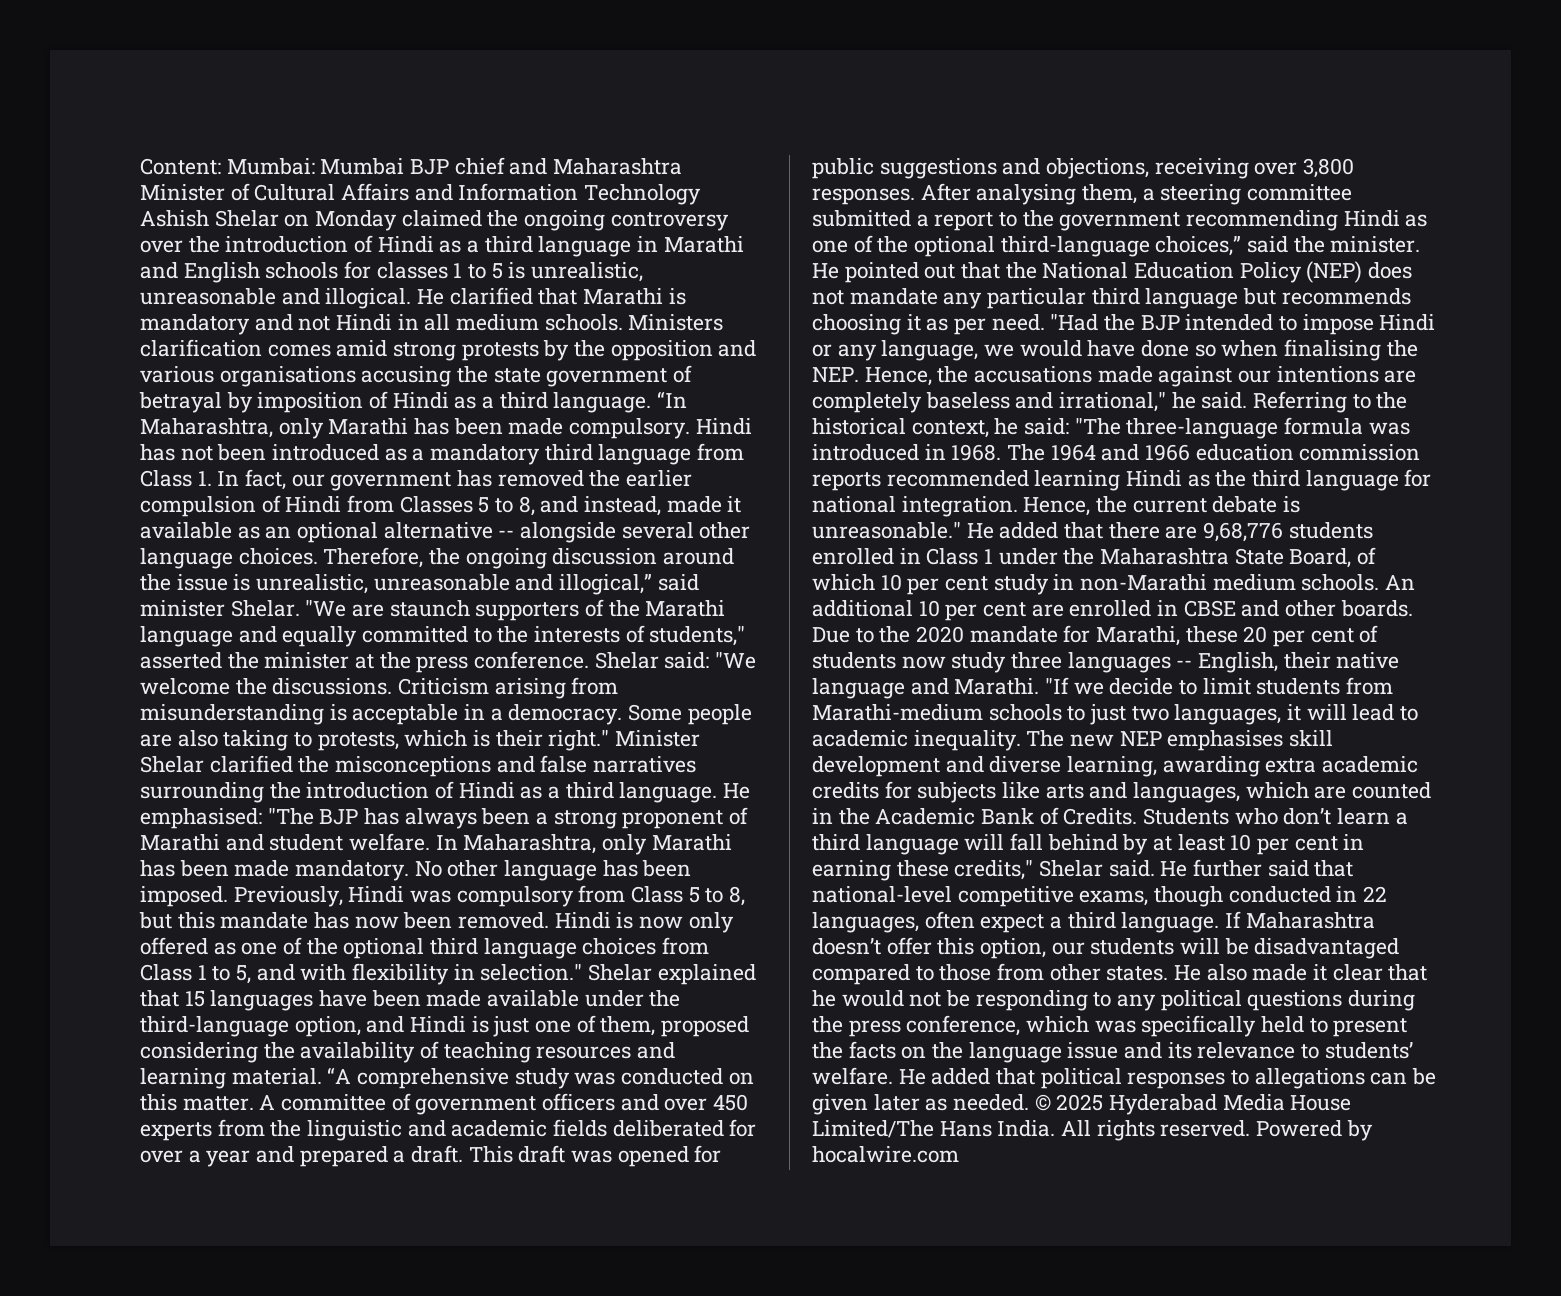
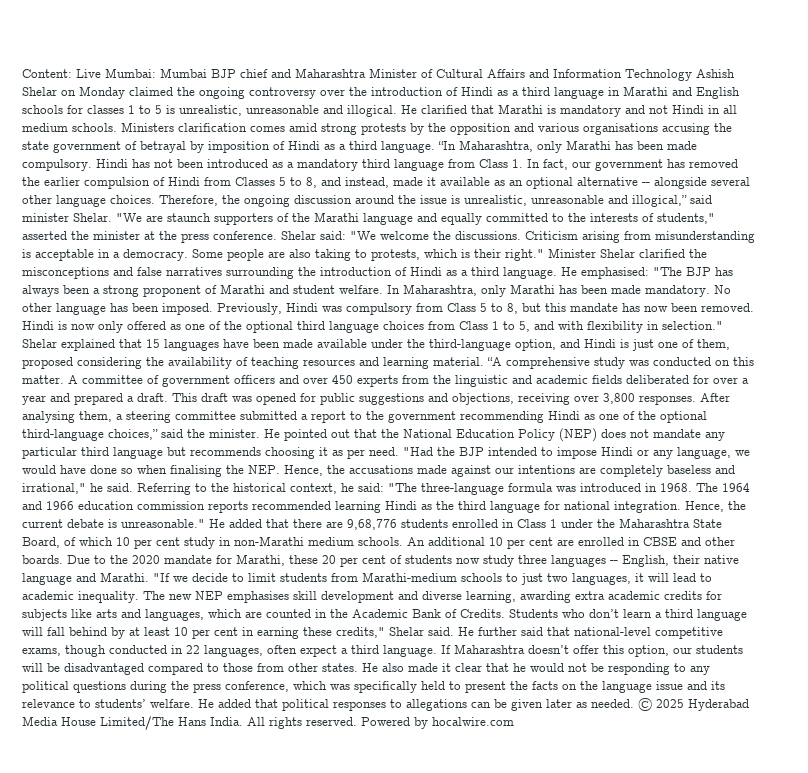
- Content: Mumbai: Mumbai BJP chief and Maharashtra Minister of Cultural Affairs and Information Technology Ashish Shelar on Monday claimed the ongoing controversy over the introduction of Hindi as a third language in Marathi and English schools for classes 1 to 5 is unrealistic, unreasonable and illogical.
+ Content: Live Mumbai: Mumbai BJP chief and Maharashtra Minister of Cultural Affairs and Information Technology Ashish Shelar on Monday claimed the ongoing controversy over the introduction of Hindi as a third language in Marathi and English schools for classes 1 to 5 is unrealistic, unreasonable and illogical.

